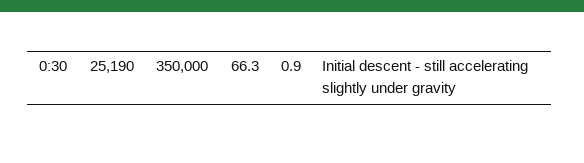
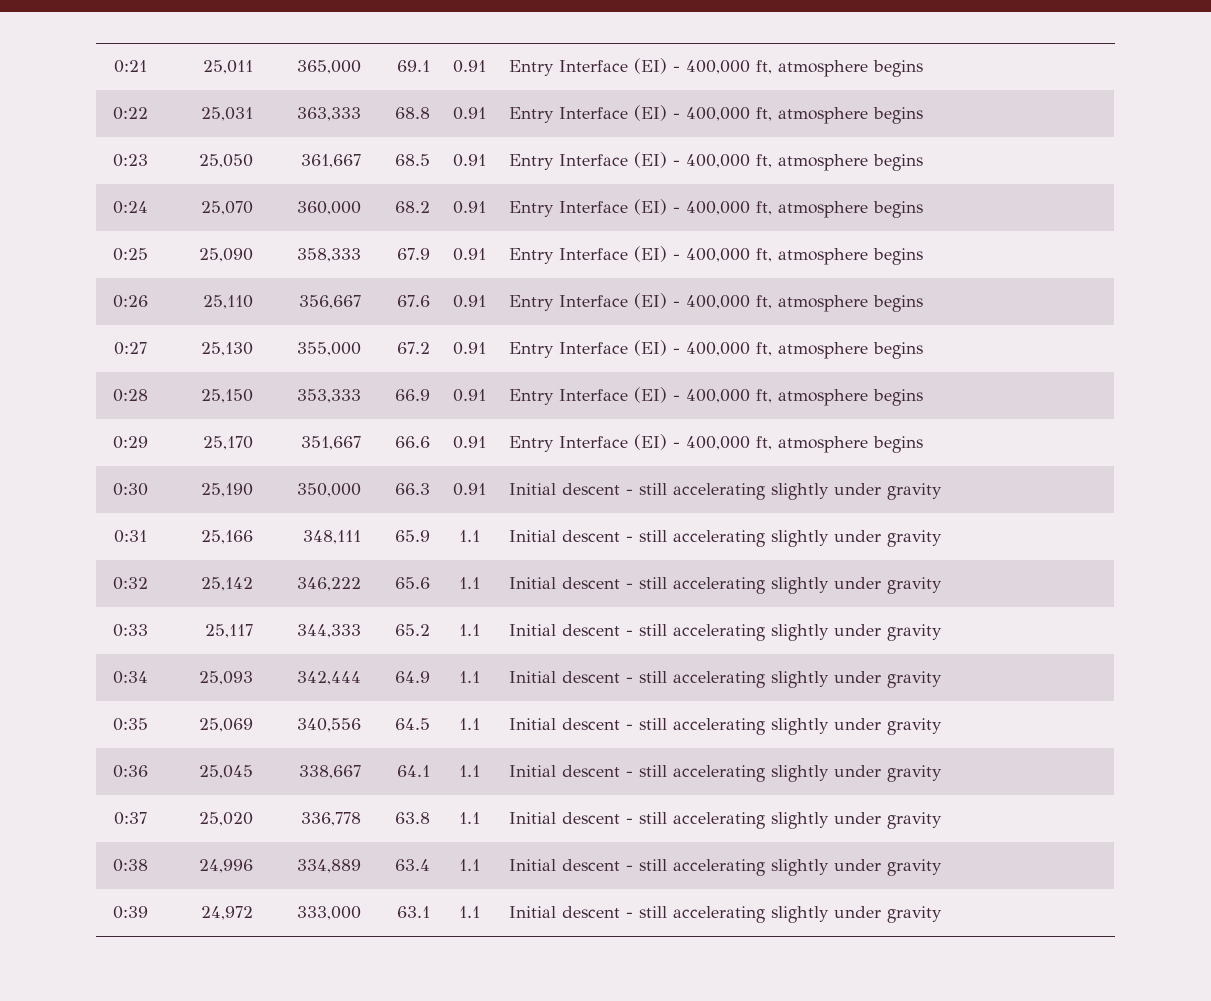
+ 0:21 | 25,011 | 365,000 | 69.1 | 0.91 | Entry Interface (EI) - 400,000 ft, atmosphere begins
+ 0:22 | 25,031 | 363,333 | 68.8 | 0.91 | Entry Interface (EI) - 400,000 ft, atmosphere begins
+ 0:23 | 25,050 | 361,667 | 68.5 | 0.91 | Entry Interface (EI) - 400,000 ft, atmosphere begins
+ 0:24 | 25,070 | 360,000 | 68.2 | 0.91 | Entry Interface (EI) - 400,000 ft, atmosphere begins
+ 0:25 | 25,090 | 358,333 | 67.9 | 0.91 | Entry Interface (EI) - 400,000 ft, atmosphere begins
+ 0:26 | 25,110 | 356,667 | 67.6 | 0.91 | Entry Interface (EI) - 400,000 ft, atmosphere begins
+ 0:27 | 25,130 | 355,000 | 67.2 | 0.91 | Entry Interface (EI) - 400,000 ft, atmosphere begins
+ 0:28 | 25,150 | 353,333 | 66.9 | 0.91 | Entry Interface (EI) - 400,000 ft, atmosphere begins
+ 0:29 | 25,170 | 351,667 | 66.6 | 0.91 | Entry Interface (EI) - 400,000 ft, atmosphere begins
- 0:30 | 25,190 | 350,000 | 66.3 | 0.9 | Initial descent - still accelerating slightly under gravity
+ 0:30 | 25,190 | 350,000 | 66.3 | 0.91 | Initial descent - still accelerating slightly under gravity
+ 0:31 | 25,166 | 348,111 | 65.9 | 1.1 | Initial descent - still accelerating slightly under gravity
+ 0:32 | 25,142 | 346,222 | 65.6 | 1.1 | Initial descent - still accelerating slightly under gravity
+ 0:33 | 25,117 | 344,333 | 65.2 | 1.1 | Initial descent - still accelerating slightly under gravity
+ 0:34 | 25,093 | 342,444 | 64.9 | 1.1 | Initial descent - still accelerating slightly under gravity
+ 0:35 | 25,069 | 340,556 | 64.5 | 1.1 | Initial descent - still accelerating slightly under gravity
+ 0:36 | 25,045 | 338,667 | 64.1 | 1.1 | Initial descent - still accelerating slightly under gravity
+ 0:37 | 25,020 | 336,778 | 63.8 | 1.1 | Initial descent - still accelerating slightly under gravity
+ 0:38 | 24,996 | 334,889 | 63.4 | 1.1 | Initial descent - still accelerating slightly under gravity
+ 0:39 | 24,972 | 333,000 | 63.1 | 1.1 | Initial descent - still accelerating slightly under gravity

